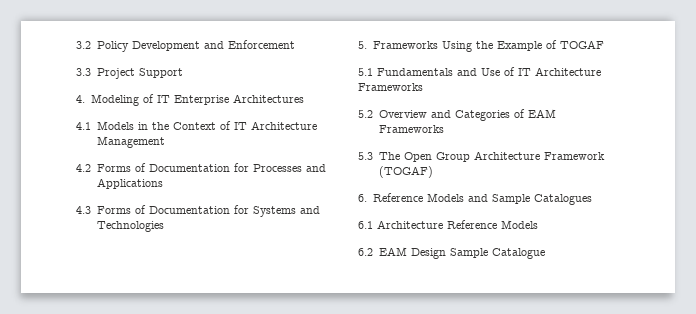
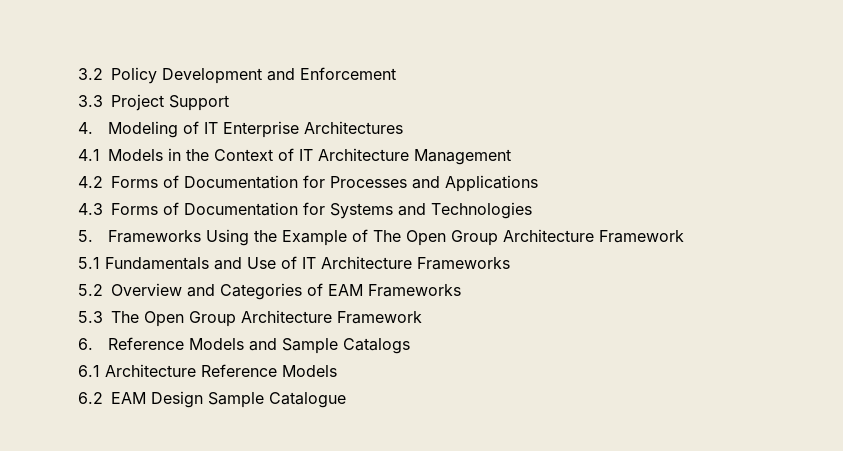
- 5. Frameworks Using the Example of TOGAF
+ 5. Frameworks Using the Example of The Open Group Architecture Framework
- 5.3 The Open Group Architecture Framework (TOGAF)
+ 5.3 The Open Group Architecture Framework
- 6. Reference Models and Sample Catalogues
+ 6. Reference Models and Sample Catalogs

